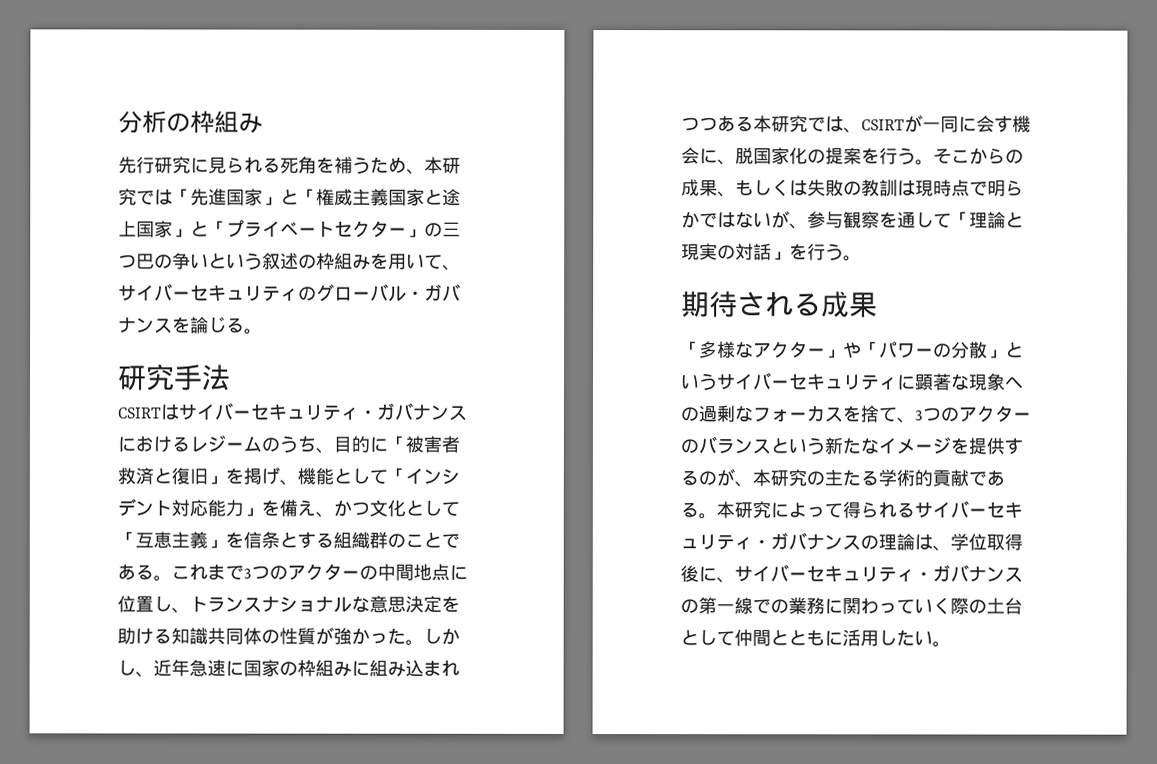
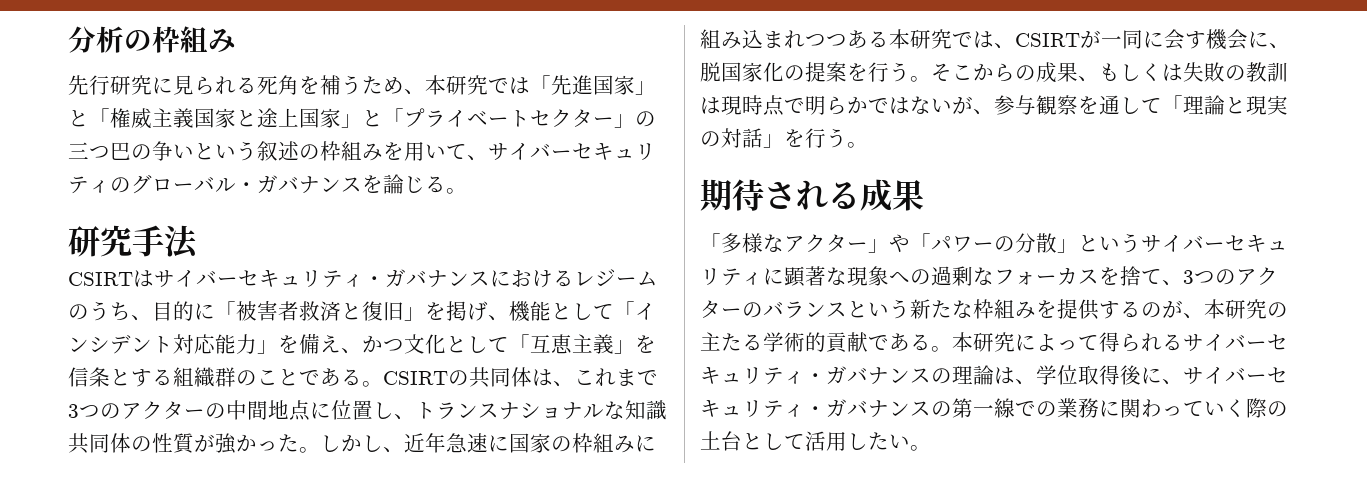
- これまで3つのアクターの中間地点に位置し、トランスナショナルな意思決定を助ける知識共同体の性質が強かった。
+ CSIRTの共同体は、これまで3つのアクターの中間地点に位置し、トランスナショナルな知識共同体の性質が強かった。
- 「多様なアクター」や「パワーの分散」というサイバーセキュリティに顕著な現象への過剰なフォーカスを捨て、3つのアクターのバランスという新たなイメージを提供するのが、本研究の主たる学術的貢献である。
+ 「多様なアクター」や「パワーの分散」というサイバーセキュリティに顕著な現象への過剰なフォーカスを捨て、3つのアクターのバランスという新たな枠組みを提供するのが、本研究の主たる学術的貢献である。
- 本研究によって得られるサイバーセキュリティ・ガバナンスの理論は、学位取得後に、サイバーセキュリティ・ガバナンスの第一線での業務に関わっていく際の土台として仲間とともに活用したい。
+ 本研究によって得られるサイバーセキュリティ・ガバナンスの理論は、学位取得後に、サイバーセキュリティ・ガバナンスの第一線での業務に関わっていく際の土台として活用したい。

